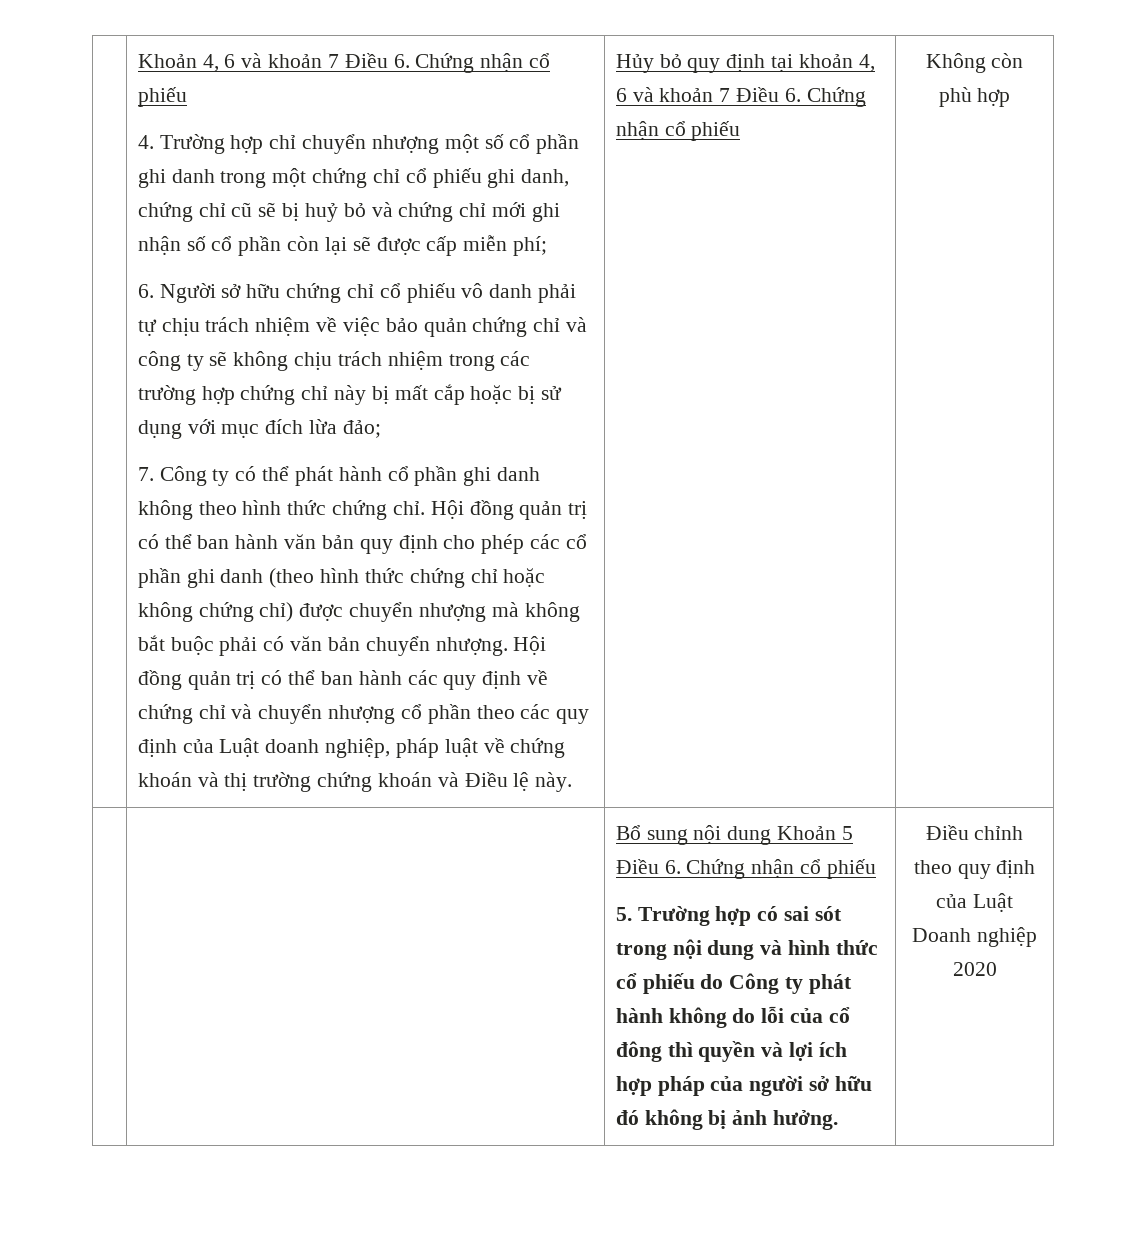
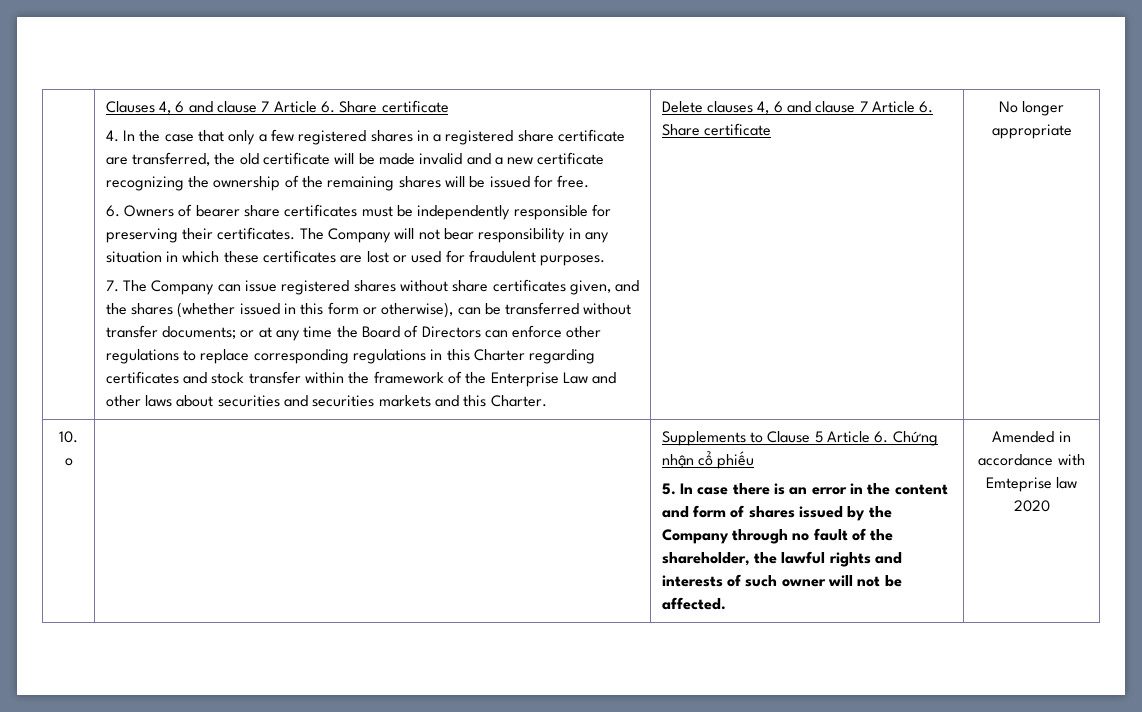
- Khoản 4, 6 và khoản 7 Điều 6. Chứng nhận cổ phiếu
- 4. Trường hợp chỉ chuyển nhượng một số cổ phần ghi danh trong một chứng chỉ cổ phiếu ghi danh, chứng chỉ cũ sẽ bị huỷ bỏ và chứng chỉ mới ghi nhận số cổ phần còn lại sẽ được cấp miễn phí;
- 6. Người sở hữu chứng chỉ cổ phiếu vô danh phải tự chịu trách nhiệm về việc bảo quản chứng chỉ và công ty sẽ không chịu trách nhiệm trong các trường hợp chứng chỉ này bị mất cắp hoặc bị sử dụng với mục đích lừa đảo;
- 7. Công ty có thể phát hành cổ phần ghi danh không theo hình thức chứng chỉ. Hội đồng quản trị có thể ban hành văn bản quy định cho phép các cổ phần ghi danh (theo hình thức chứng chỉ hoặc không chứng chỉ) được chuyển nhượng mà không bắt buộc phải có văn bản chuyển nhượng. Hội đồng quản trị có thể ban hành các quy định về chứng chỉ và chuyển nhượng cổ phần theo các quy định của Luật doanh nghiệp, pháp luật về chứng khoán và thị trường chứng khoán và Điều lệ này. | Hủy bỏ quy định tại khoản 4, 6 và khoản 7 Điều 6. Chứng nhận cổ phiếu | Không còn phù hợp
- | | Bổ sung nội dung Khoản 5 Điều 6. Chứng nhận cổ phiếu
+ Clauses 4, 6 and clause 7 Article 6. Share certificate
+ 4. In the case that only a few registered shares in a registered share certificate are transferred, the old certificate will be made invalid and a new certificate recognizing the ownership of the remaining shares will be issued for free.
+ 6. Owners of bearer share certificates must be independently responsible for preserving their certificates. The Company will not bear responsibility in any situation in which these certificates are lost or used for fraudulent purposes.
+ 7. The Company can issue registered shares without share certificates given, and the shares (whether issued in this form or otherwise), can be transferred without transfer documents; or at any time the Board of Directors can enforce other regulations to replace corresponding regulations in this Charter regarding certificates and stock transfer within the framework of the Enterprise Law and other laws about securities and securities markets and this Charter. | Delete clauses 4, 6 and clause 7 Article 6. Share certificate | No longer appropriate
+ 10. o | | Supplements to Clause 5 Article 6. Chứng nhận cổ phiếu
- 5. Trường hợp có sai sót trong nội dung và hình thức cổ phiếu do Công ty phát hành không do lỗi của cổ đông thì quyền và lợi ích hợp pháp của người sở hữu đó không bị ảnh hưởng. | Điều chỉnh theo quy định của Luật Doanh nghiệp 2020
+ 5. In case there is an error in the content and form of shares issued by the Company through no fault of the shareholder, the lawful rights and interests of such owner will not be affected. | Amended in accordance with Emteprise law 2020

